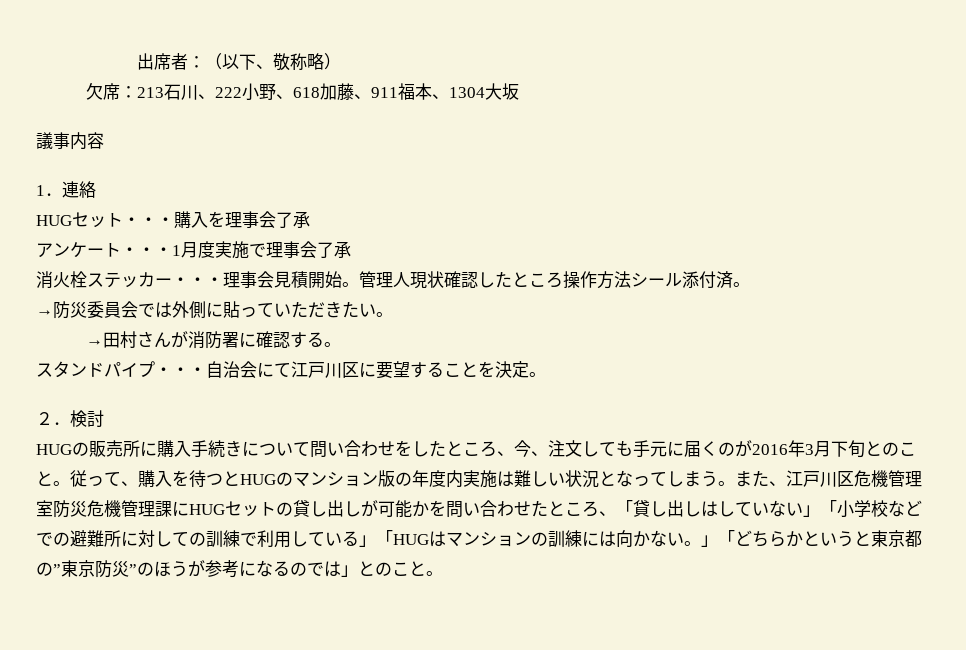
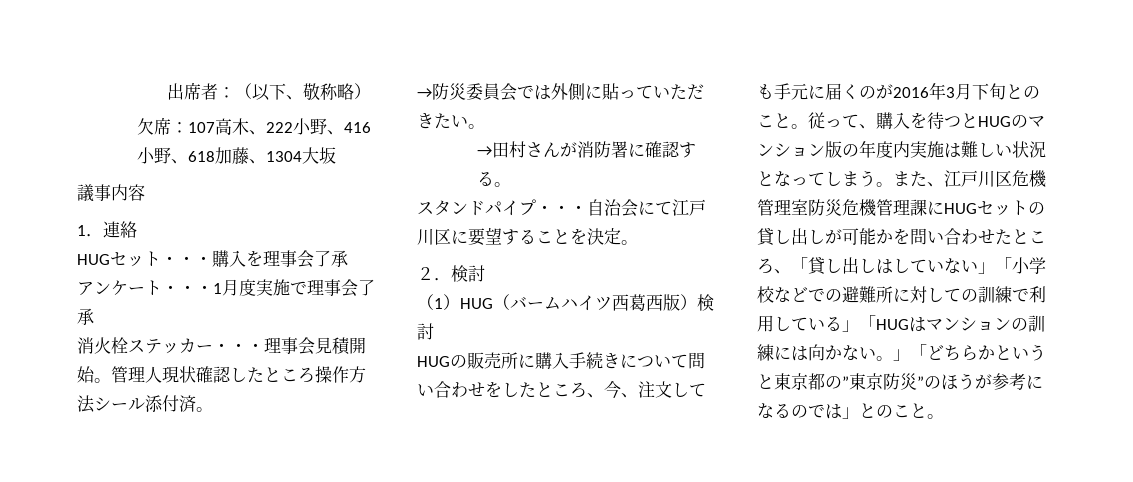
- 欠席：213石川、222小野、618加藤、911福本、1304大坂
+ 欠席：107高木、222小野、416小野、618加藤、1304大坂
+ （1）HUG（バームハイツ西葛西版）検討

